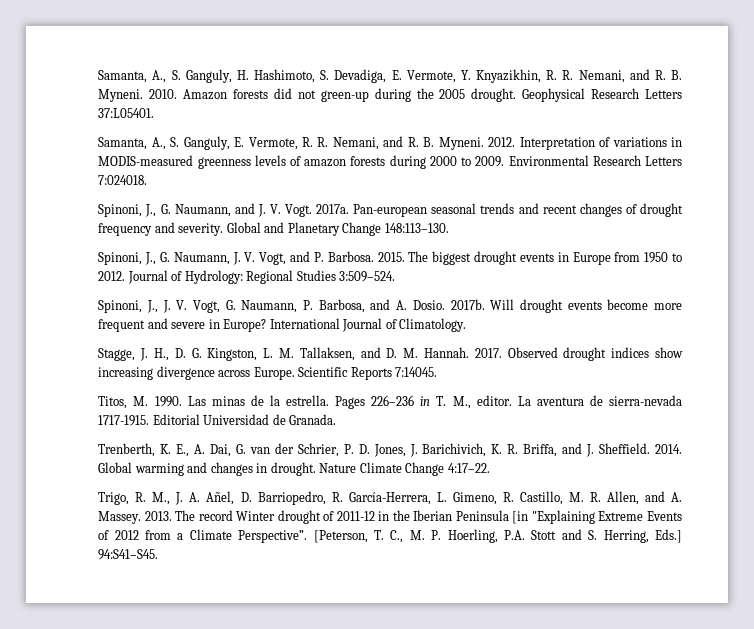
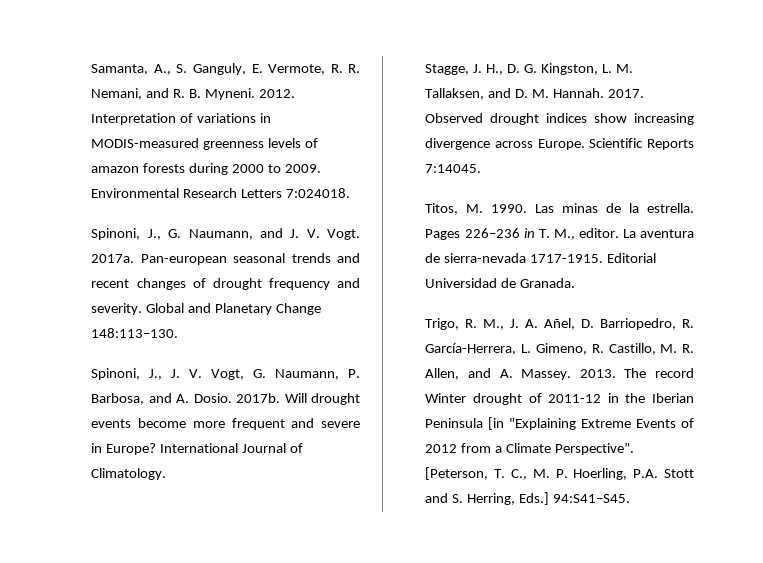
- Samanta, A., S. Ganguly, H. Hashimoto, S. Devadiga, E. Vermote, Y. Knyazikhin, R. R. Nemani, and R. B. Myneni. 2010. Amazon forests did not green-up during the 2005 drought. Geophysical Research Letters 37:L05401.
- Spinoni, J., G. Naumann, J. V. Vogt, and P. Barbosa. 2015. The biggest drought events in Europe from 1950 to 2012. Journal of Hydrology: Regional Studies 3:509–524.
- Trenberth, K. E., A. Dai, G. van der Schrier, P. D. Jones, J. Barichivich, K. R. Briffa, and J. Sheffield. 2014. Global warming and changes in drought. Nature Climate Change 4:17–22.

